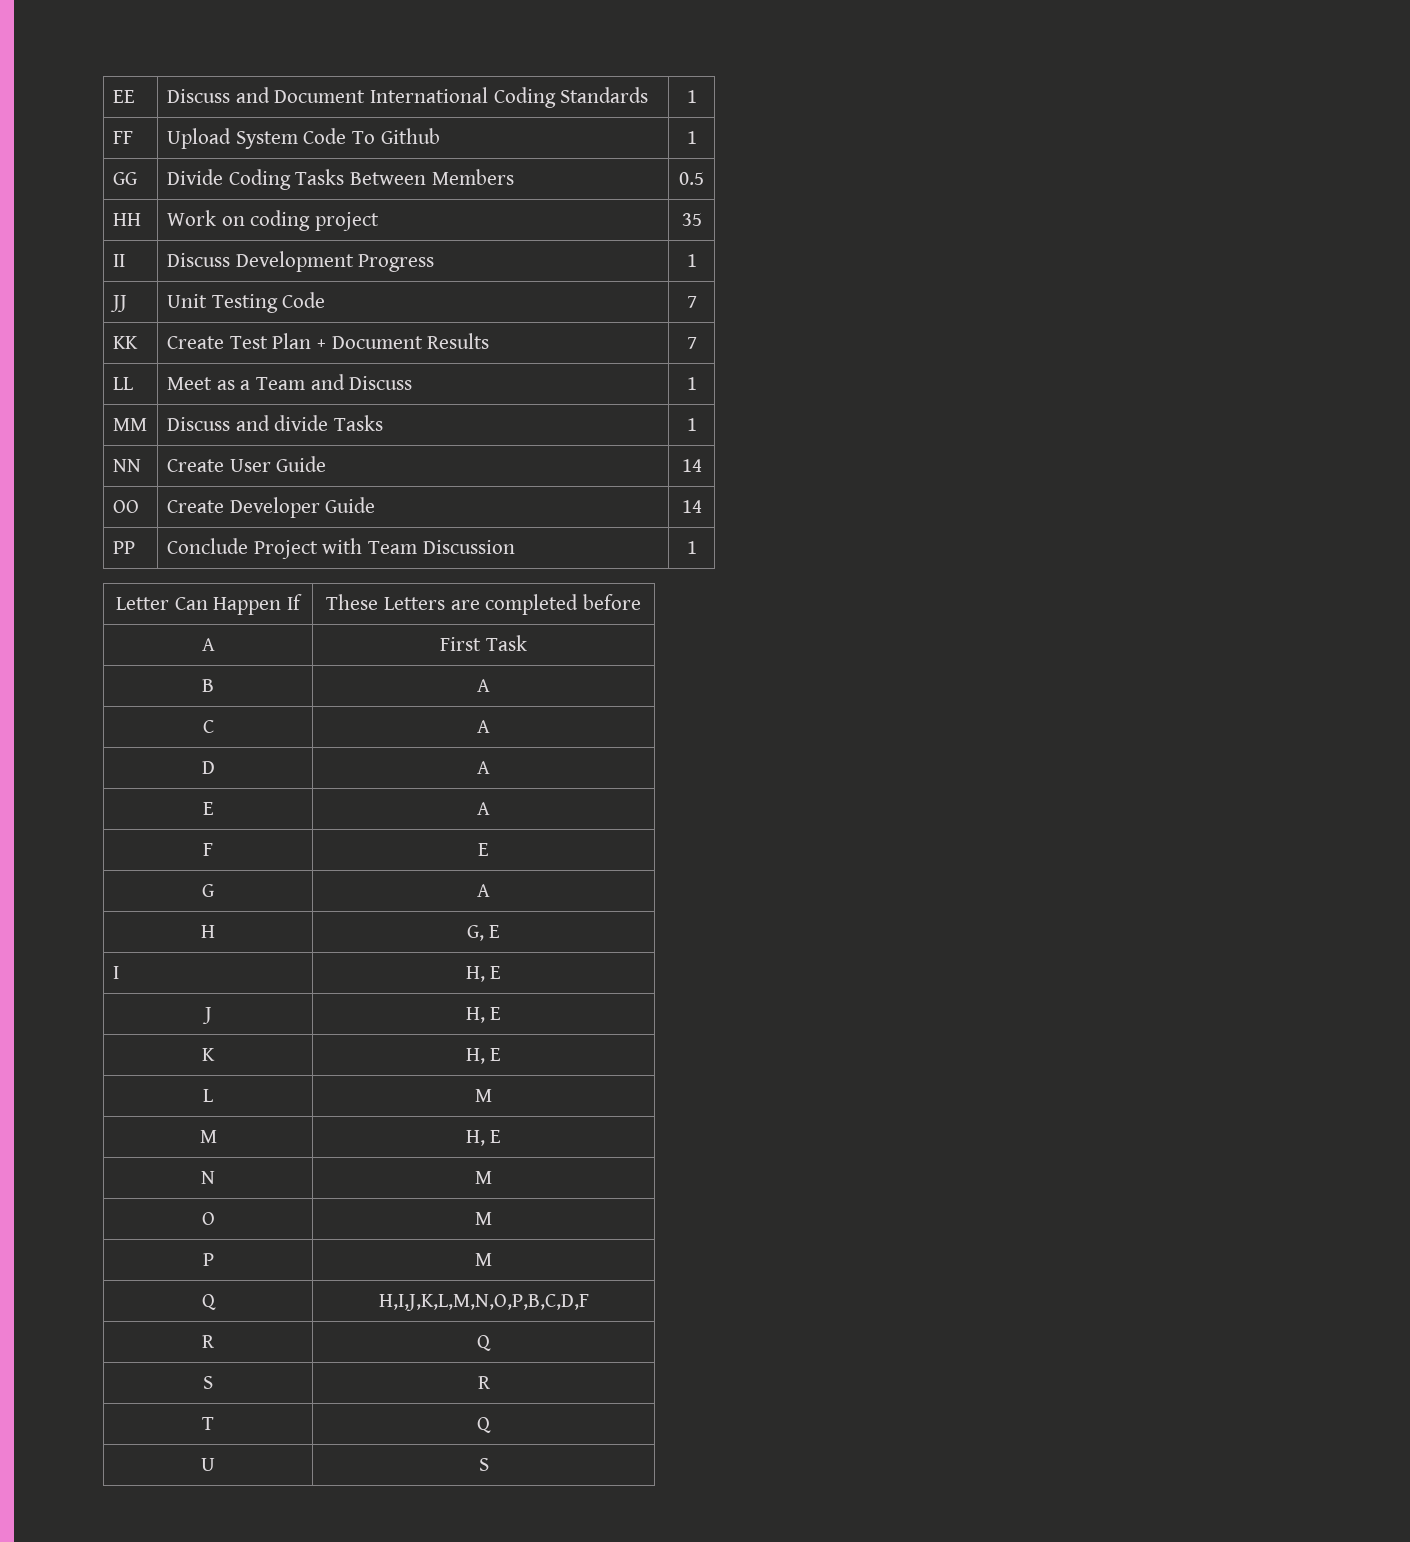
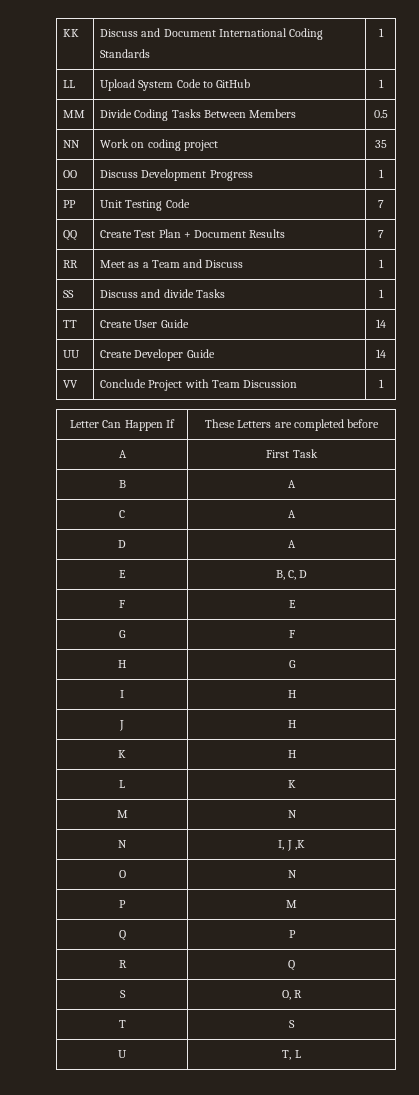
- EE | Discuss and Document International Coding Standards | 1
+ KK | Discuss and Document International Coding Standards | 1
- FF | Upload System Code To Github | 1
- GG | Divide Coding Tasks Between Members | 0.5
+ LL | Upload System Code to GitHub | 1
+ MM | Divide Coding Tasks Between Members | 0.5
- HH | Work on coding project | 35
+ NN | Work on coding project | 35
- II | Discuss Development Progress | 1
+ OO | Discuss Development Progress | 1
- JJ | Unit Testing Code | 7
+ PP | Unit Testing Code | 7
- KK | Create Test Plan + Document Results | 7
+ QQ | Create Test Plan + Document Results | 7
- LL | Meet as a Team and Discuss | 1
+ RR | Meet as a Team and Discuss | 1
- MM | Discuss and divide Tasks | 1
+ SS | Discuss and divide Tasks | 1
- NN | Create User Guide | 14
+ TT | Create User Guide | 14
- OO | Create Developer Guide | 14
+ UU | Create Developer Guide | 14
- PP | Conclude Project with Team Discussion | 1
+ VV | Conclude Project with Team Discussion | 1
- E | A
+ E | B, C, D
- G | A
+ G | F
- H | G, E
- I | H, E
+ H | G
+ I | H
- J | H, E
+ J | H
- K | H, E
+ K | H
- L | M
+ L | K
- M | H, E
+ M | N
- N | M
+ N | I, J ,K
- O | M
+ O | N
- Q | H,I,J,K,L,M,N,O,P,B,C,D,F
+ Q | P
- S | R
+ S | O, R
- T | Q
+ T | S
- U | S
+ U | T, L

